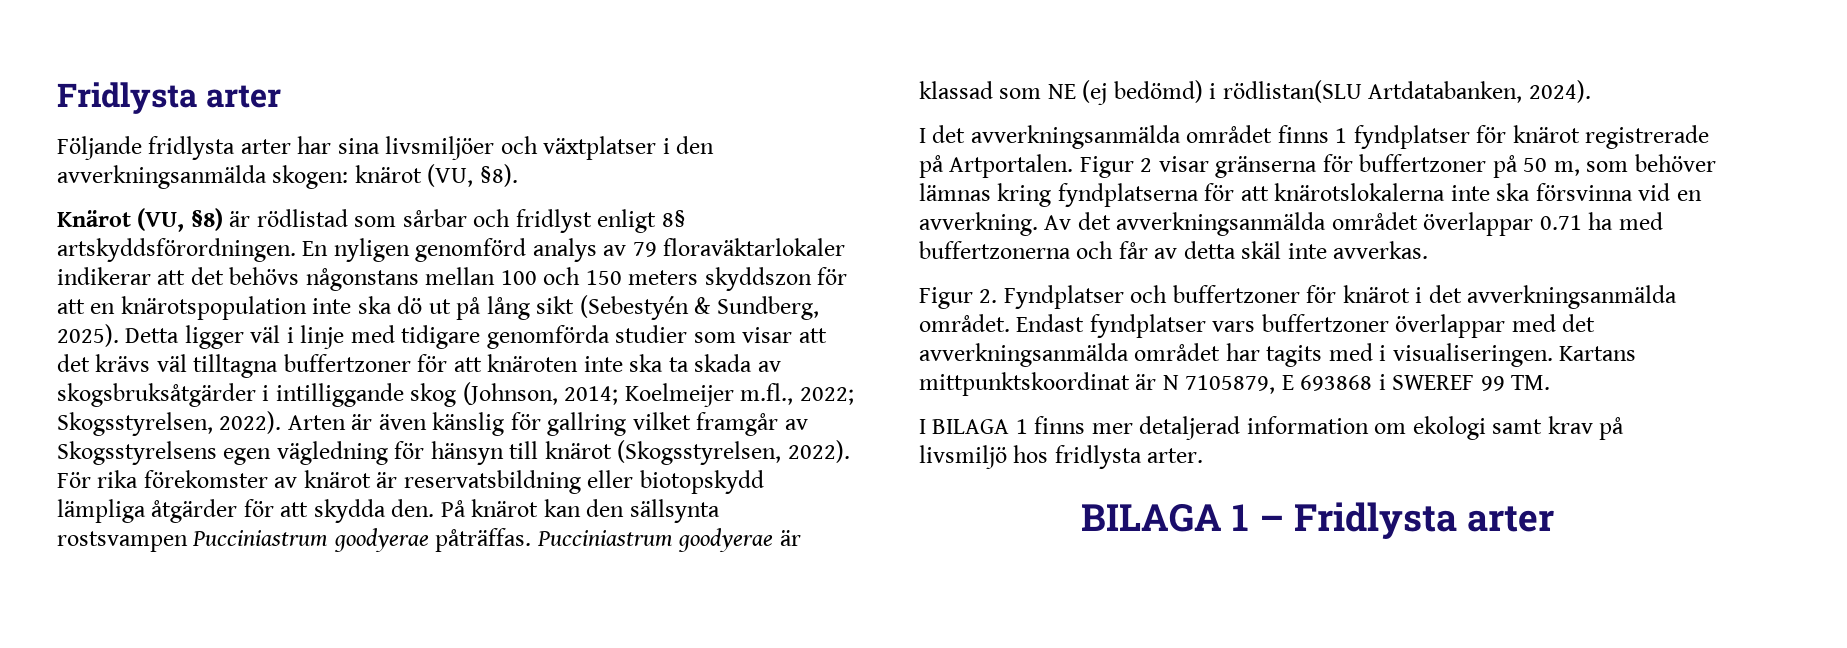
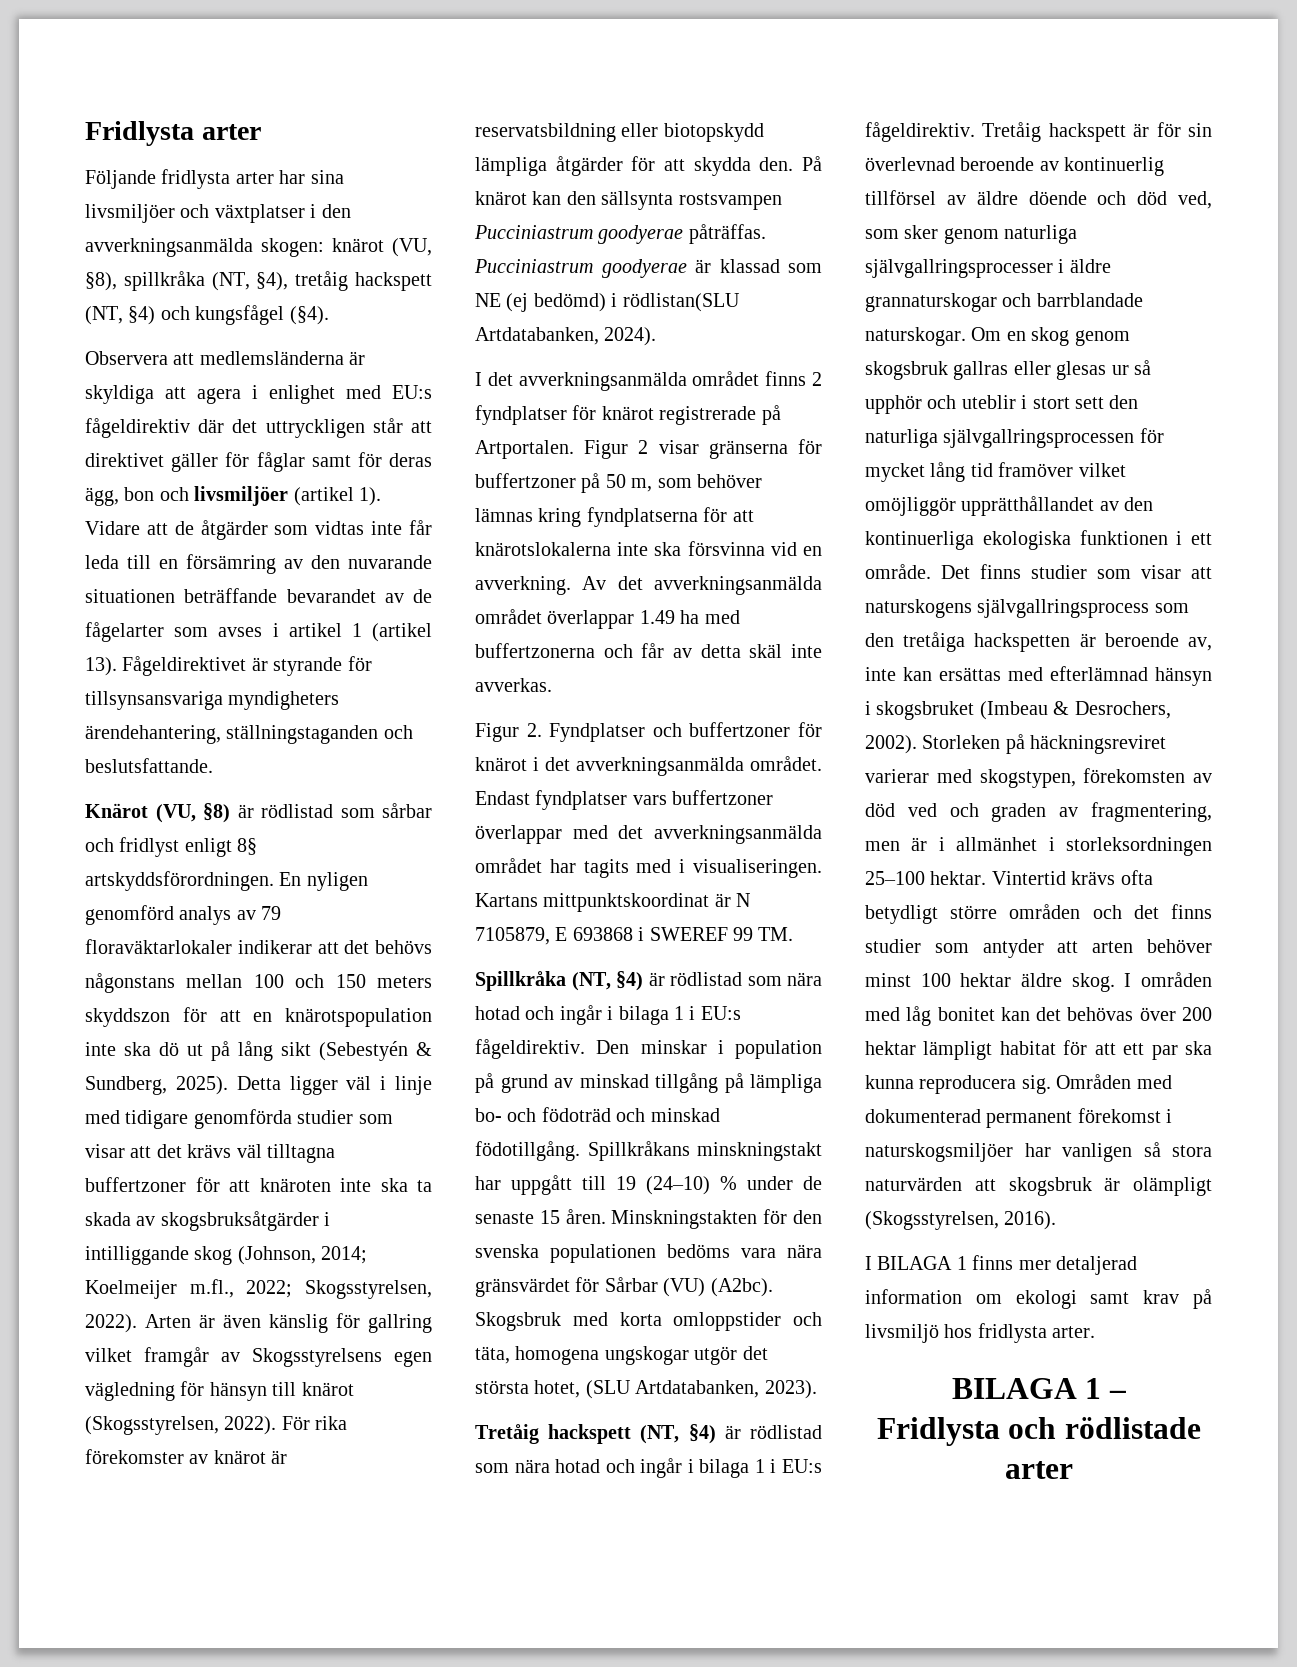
- Följande fridlysta arter har sina livsmiljöer och växtplatser i den avverkningsanmälda skogen: knärot (VU, §8).
+ Följande fridlysta arter har sina livsmiljöer och växtplatser i den avverkningsanmälda skogen: knärot (VU, §8), spillkråka (NT, §4), tretåig hackspett (NT, §4) och kungsfågel (§4).
+ Observera att medlemsländerna är skyldiga att agera i enlighet med EU:s fågeldirektiv där det uttryckligen står att direktivet gäller för fåglar samt för deras ägg, bon och livsmiljöer (artikel 1). Vidare att de åtgärder som vidtas inte får leda till en försämring av den nuvarande situationen beträffande bevarandet av de fågelarter som avses i artikel 1 (artikel 13). Fågeldirektivet är styrande för tillsynsansvariga myndigheters ärendehantering, ställningstaganden och beslutsfattande.
- I det avverkningsanmälda området finns 1 fyndplatser för knärot registrerade på Artportalen.
+ I det avverkningsanmälda området finns 2 fyndplatser för knärot registrerade på Artportalen.
- Av det avverkningsanmälda området överlappar 0.71 ha med buffertzonerna och får av detta skäl inte avverkas.
+ Av det avverkningsanmälda området överlappar 1.49 ha med buffertzonerna och får av detta skäl inte avverkas.
+ Spillkråka (NT, §4) är rödlistad som nära hotad och ingår i bilaga 1 i EU:s fågeldirektiv. Den minskar i population på grund av minskad tillgång på lämpliga bo- och födoträd och minskad födotillgång. Spillkråkans minskningstakt har uppgått till 19 (24–10) % under de senaste 15 åren. Minskningstakten för den svenska populationen bedöms vara nära gränsvärdet för Sårbar (VU) (A2bc). Skogsbruk med korta omloppstider och täta, homogena ungskogar utgör det största hotet, (SLU Artdatabanken, 2023).
+ Tretåig hackspett (NT, §4) är rödlistad som nära hotad och ingår i bilaga 1 i EU:s fågeldirektiv. Tretåig hackspett är för sin överlevnad beroende av kontinuerlig tillförsel av äldre döende och död ved, som sker genom naturliga självgallringsprocesser i äldre grannaturskogar och barrblandade naturskogar. Om en skog genom skogsbruk gallras eller glesas ur så upphör och uteblir i stort sett den naturliga självgallringsprocessen för mycket lång tid framöver vilket omöjliggör upprätthållandet av den kontinuerliga ekologiska funktionen i ett område. Det finns studier som visar att naturskogens självgallringsprocess som den tretåiga hackspetten är beroende av, inte kan ersättas med efterlämnad hänsyn i skogsbruket (Imbeau & Desrochers, 2002). Storleken på häckningsreviret varierar med skogstypen, förekomsten av död ved och graden av fragmentering, men är i allmänhet i storleksordningen 25–100 hektar. Vintertid krävs ofta betydligt större områden och det finns studier som antyder att arten behöver minst 100 hektar äldre skog. I områden med låg bonitet kan det behövas över 200 hektar lämpligt habitat för att ett par ska kunna reproducera sig. Områden med dokumenterad permanent förekomst i naturskogsmiljöer har vanligen så stora naturvärden att skogsbruk är olämpligt (Skogsstyrelsen, 2016).
- BILAGA 1 – Fridlysta arter
+ BILAGA 1 –
+ Fridlysta och rödlistade arter

